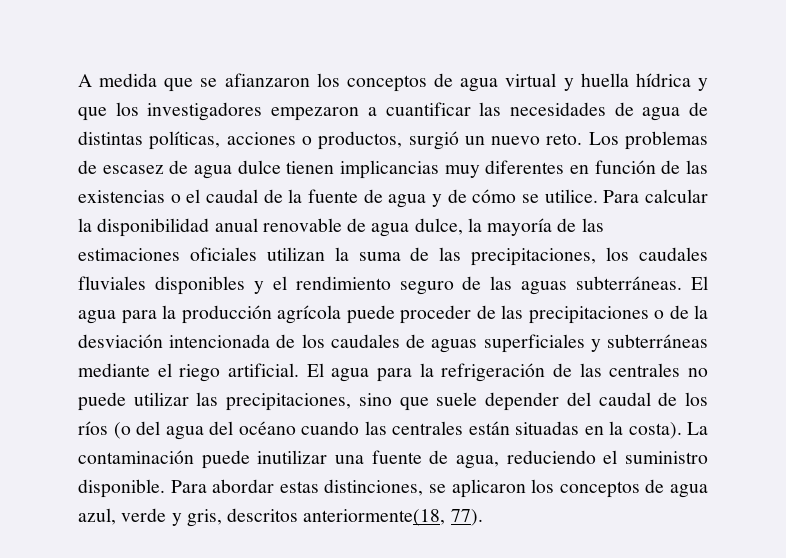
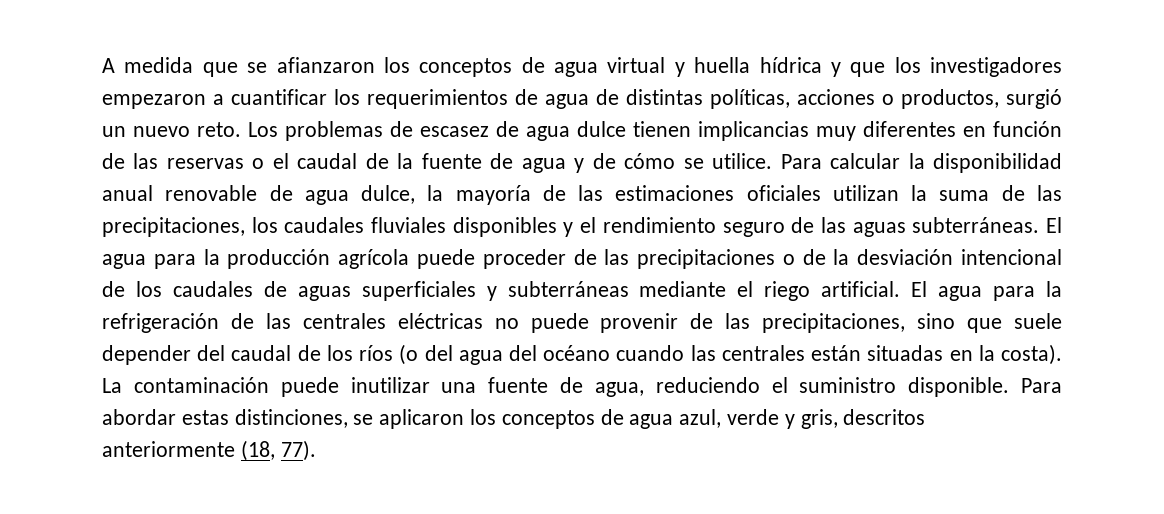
- A medida que se afianzaron los conceptos de agua virtual y huella hídrica y que los investigadores empezaron a cuantificar las necesidades de agua de distintas políticas, acciones o productos, surgió un nuevo reto.
+ A medida que se afianzaron los conceptos de agua virtual y huella hídrica y que los investigadores empezaron a cuantificar los requerimientos de agua de distintas políticas, acciones o productos, surgió un nuevo reto.
- Los problemas de escasez de agua dulce tienen implicancias muy diferentes en función de las existencias o el caudal de la fuente de agua y de cómo se utilice.
+ Los problemas de escasez de agua dulce tienen implicancias muy diferentes en función de las reservas o el caudal de la fuente de agua y de cómo se utilice.
- El agua para la producción agrícola puede proceder de las precipitaciones o de la desviación intencionada de los caudales de aguas superficiales y subterráneas mediante el riego artificial.
+ El agua para la producción agrícola puede proceder de las precipitaciones o de la desviación intencional de los caudales de aguas superficiales y subterráneas mediante el riego artificial.
- El agua para la refrigeración de las centrales no puede utilizar las precipitaciones, sino que suele depender del caudal de los ríos (o del agua del océano cuando las centrales están situadas en la costa).
+ El agua para la refrigeración de las centrales eléctricas no puede provenir de las precipitaciones, sino que suele depender del caudal de los ríos (o del agua del océano cuando las centrales están situadas en la costa).
- Para abordar estas distinciones, se aplicaron los conceptos de agua azul, verde y gris, descritos anteriormente(18, 77).
+ Para abordar estas distinciones, se aplicaron los conceptos de agua azul, verde y gris, descritos anteriormente (18, 77).

